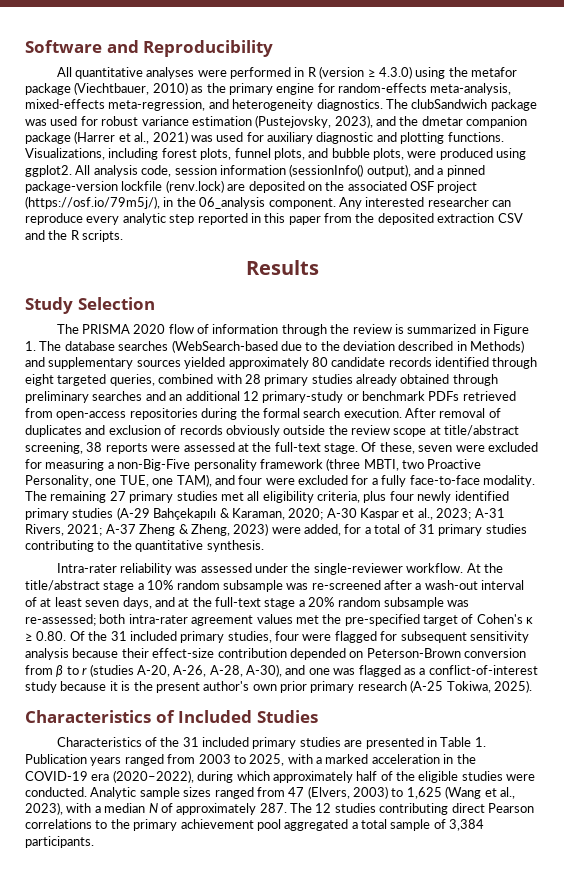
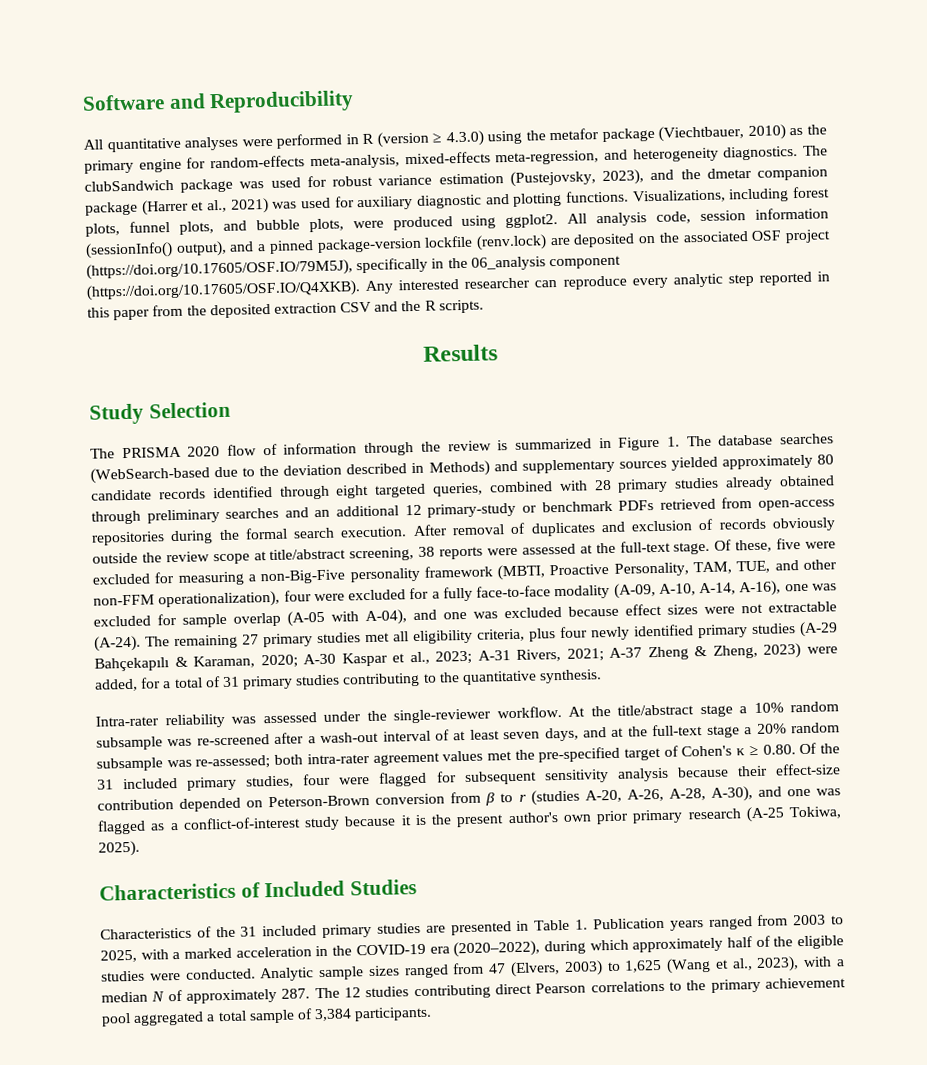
- All analysis code, session information (sessionInfo() output), and a pinned package-version lockfile (renv.lock) are deposited on the associated OSF project (https://osf.io/79m5j/), in the 06_analysis component. Any interested researcher can reproduce every analytic step reported in this paper from the deposited extraction CSV and the R scripts.
+ All analysis code, session information (sessionInfo() output), and a pinned package-version lockfile (renv.lock) are deposited on the associated OSF project (https://doi.org/10.17605/OSF.IO/79M5J), specifically in the 06_analysis component (https://doi.org/10.17605/OSF.IO/Q4XKB). Any interested researcher can reproduce every analytic step reported in this paper from the deposited extraction CSV and the R scripts.
- Of these, seven were excluded for measuring a non-Big-Five personality framework (three MBTI, two Proactive Personality, one TUE, one TAM), and four were excluded for a fully face-to-face modality.
+ Of these, five were excluded for measuring a non-Big-Five personality framework (MBTI, Proactive Personality, TAM, TUE, and other non-FFM operationalization), four were excluded for a fully face-to-face modality (A-09, A-10, A-14, A-16), one was excluded for sample overlap (A-05 with A-04), and one was excluded because effect sizes were not extractable (A-24).

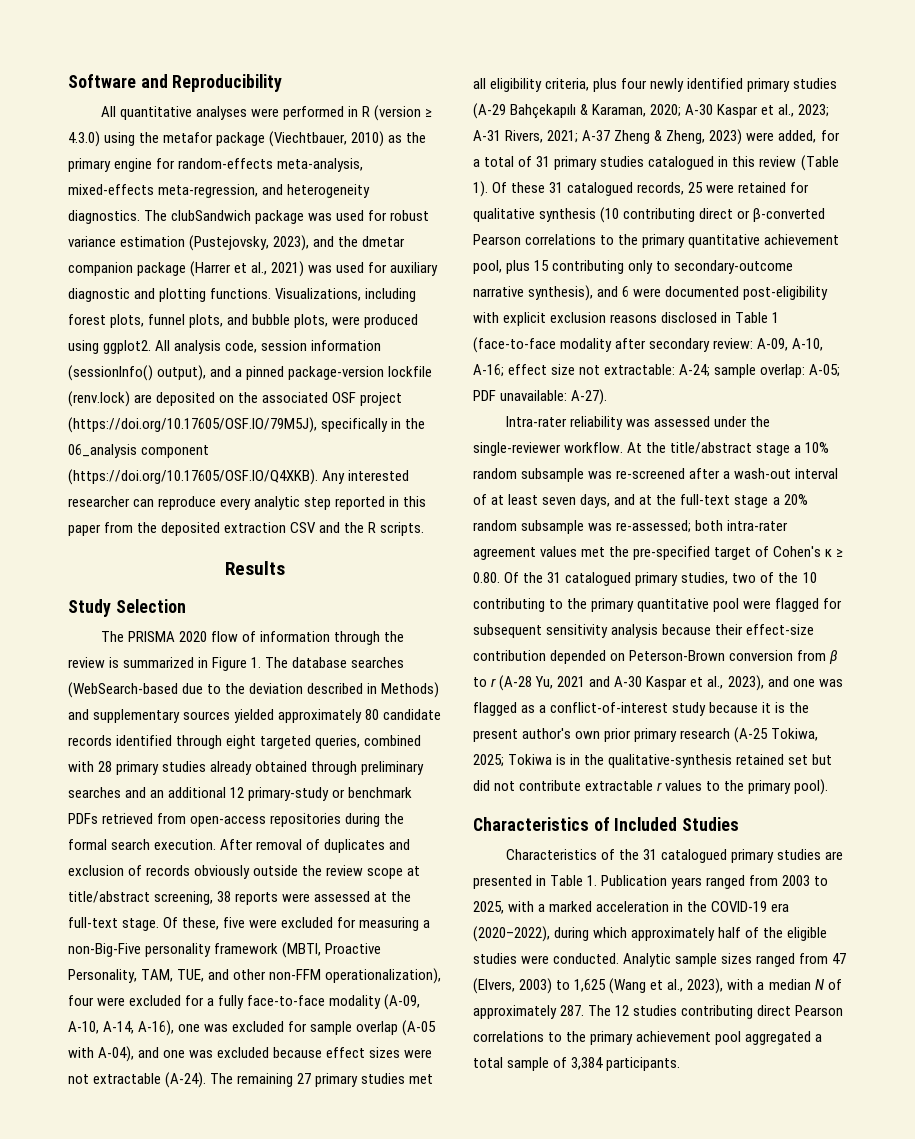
- The remaining 27 primary studies met all eligibility criteria, plus four newly identified primary studies (A-29 Bahçekapılı & Karaman, 2020; A-30 Kaspar et al., 2023; A-31 Rivers, 2021; A-37 Zheng & Zheng, 2023) were added, for a total of 31 primary studies contributing to the quantitative synthesis.
+ The remaining 27 primary studies met all eligibility criteria, plus four newly identified primary studies (A-29 Bahçekapılı & Karaman, 2020; A-30 Kaspar et al., 2023; A-31 Rivers, 2021; A-37 Zheng & Zheng, 2023) were added, for a total of 31 primary studies catalogued in this review (Table 1). Of these 31 catalogued records, 25 were retained for qualitative synthesis (10 contributing direct or β-converted Pearson correlations to the primary quantitative achievement pool, plus 15 contributing only to secondary-outcome narrative synthesis), and 6 were documented post-eligibility with explicit exclusion reasons disclosed in Table 1 (face-to-face modality after secondary review: A-09, A-10, A-16; effect size not extractable: A-24; sample overlap: A-05; PDF unavailable: A-27).
- both intra-rater agreement values met the pre-specified target of Cohen's κ ≥ 0.80. Of the 31 included primary studies, four were flagged for subsequent sensitivity analysis because their effect-size contribution depended on Peterson-Brown conversion from β to r (studies A-20, A-26, A-28, A-30), and one was flagged as a conflict-of-interest study because it is the present author's own prior primary research (A-25 Tokiwa, 2025).
+ both intra-rater agreement values met the pre-specified target of Cohen's κ ≥ 0.80. Of the 31 catalogued primary studies, two of the 10 contributing to the primary quantitative pool were flagged for subsequent sensitivity analysis because their effect-size contribution depended on Peterson-Brown conversion from β to r (A-28 Yu, 2021 and A-30 Kaspar et al., 2023), and one was flagged as a conflict-of-interest study because it is the present author's own prior primary research (A-25 Tokiwa, 2025; Tokiwa is in the qualitative-synthesis retained set but did not contribute extractable r values to the primary pool).
- Characteristics of the 31 included primary studies are presented in Table 1. Publication years ranged from 2003 to 2025, with a marked acceleration in the COVID-19 era (2020–2022), during which approximately half of the eligible studies were conducted.
+ Characteristics of the 31 catalogued primary studies are presented in Table 1. Publication years ranged from 2003 to 2025, with a marked acceleration in the COVID-19 era (2020–2022), during which approximately half of the eligible studies were conducted.

